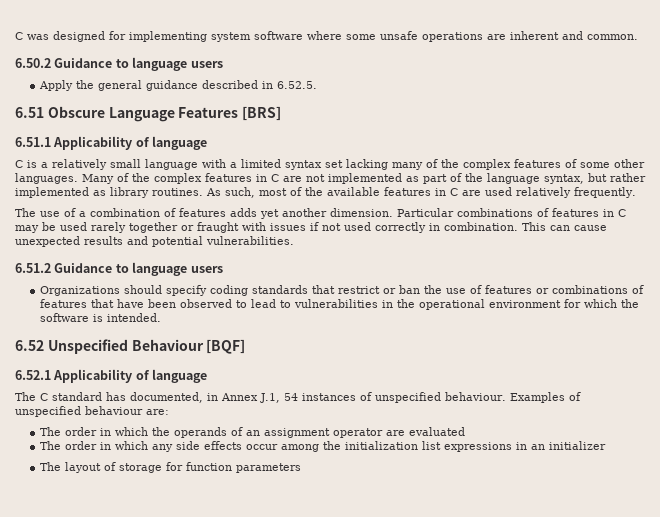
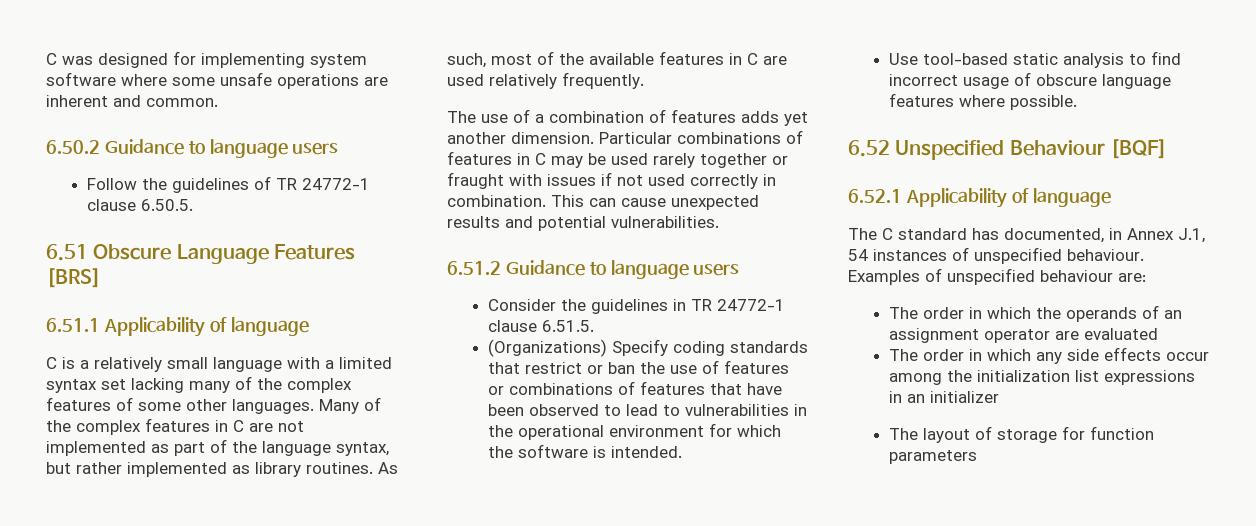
- Apply the general guidance described in 6.52.5.
+ Follow the guidelines of TR 24772-1 clause 6.50.5.
- Organizations should specify coding standards that restrict or ban the use of features or combinations of features that have been observed to lead to vulnerabilities in the operational environment for which the software is intended.
+ Consider the guidelines in TR 24772-1 clause 6.51.5.
+ (Organizations) Specify coding standards that restrict or ban the use of features or combinations of features that have been observed to lead to vulnerabilities in the operational environment for which the software is intended.
+ Use tool-based static analysis to find incorrect usage of obscure language features where possible.

